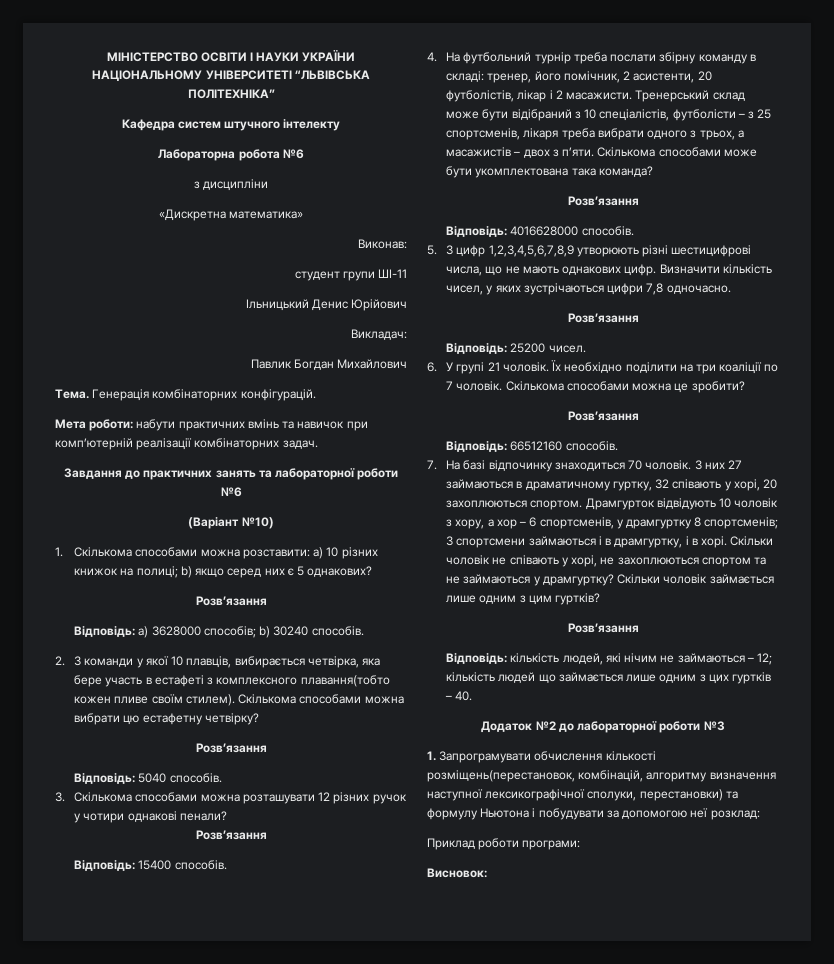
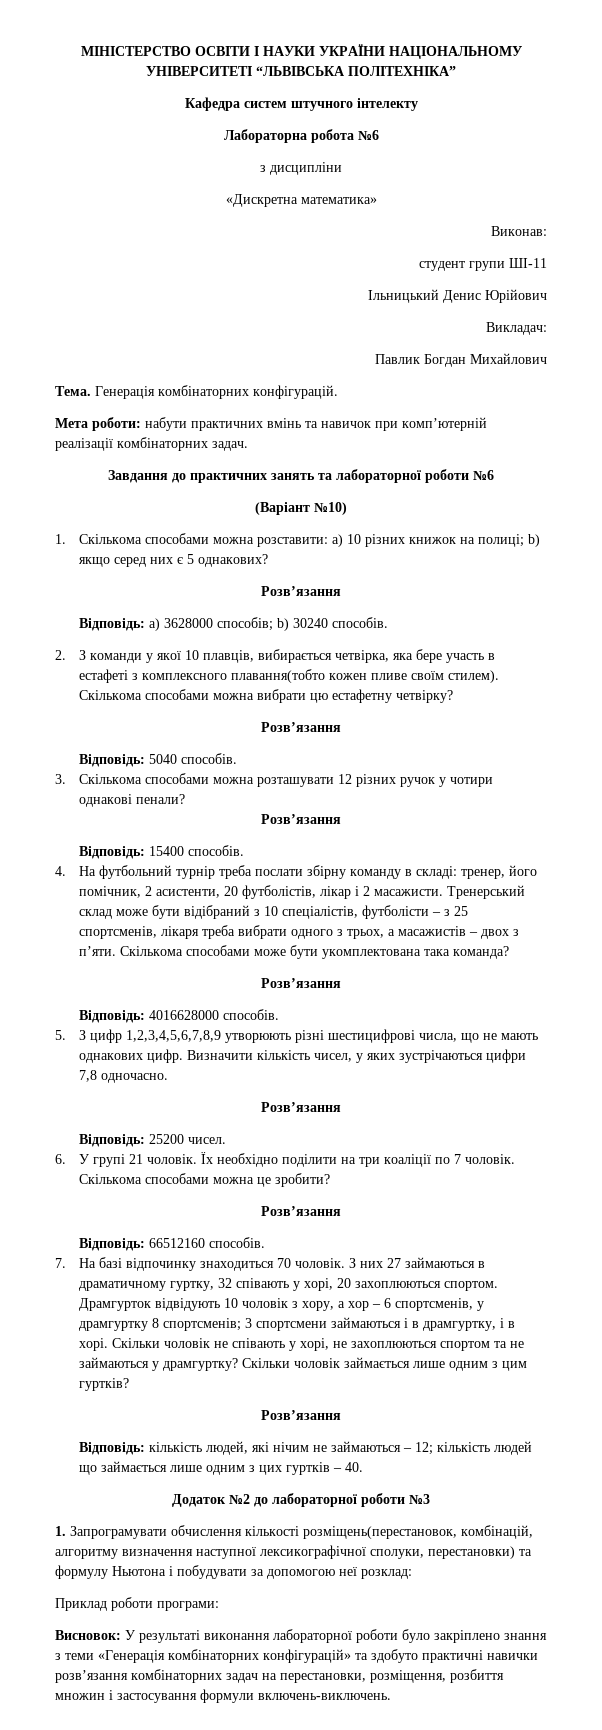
- Висновок:
+ Висновок: У результаті виконання лабораторної роботи було закріплено знання з теми «Генерація комбінаторних конфігурацій» та здобуто практичні навички розв’язання комбінаторних задач на перестановки, розміщення, розбиття множин і застосування формули включень-виключень.

